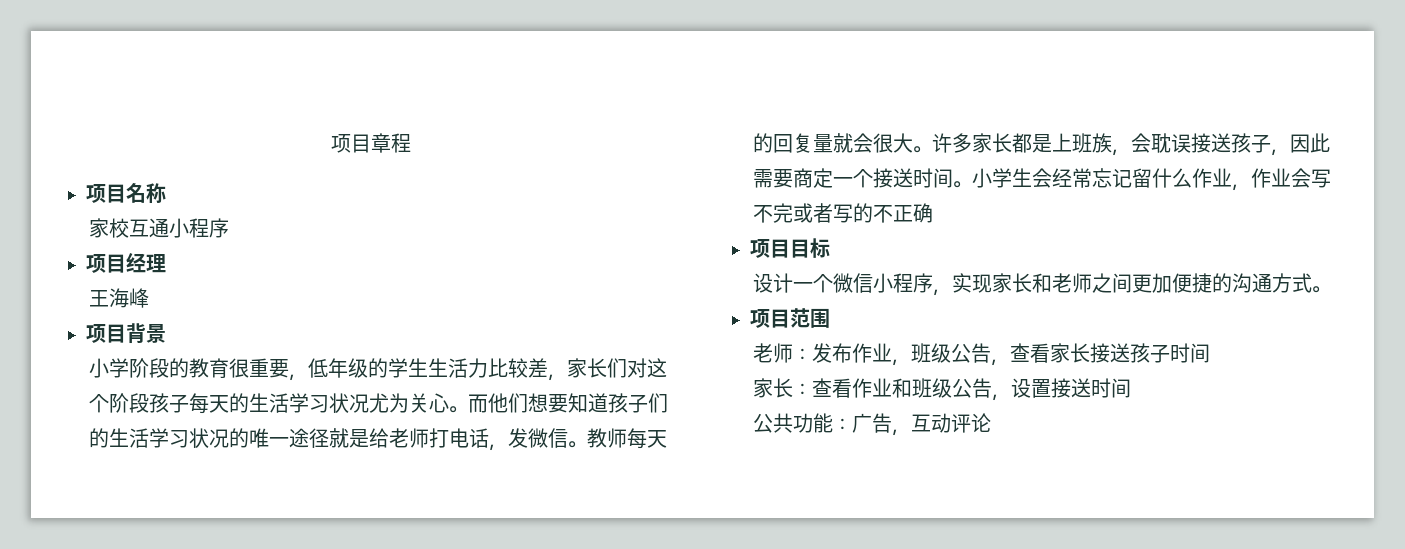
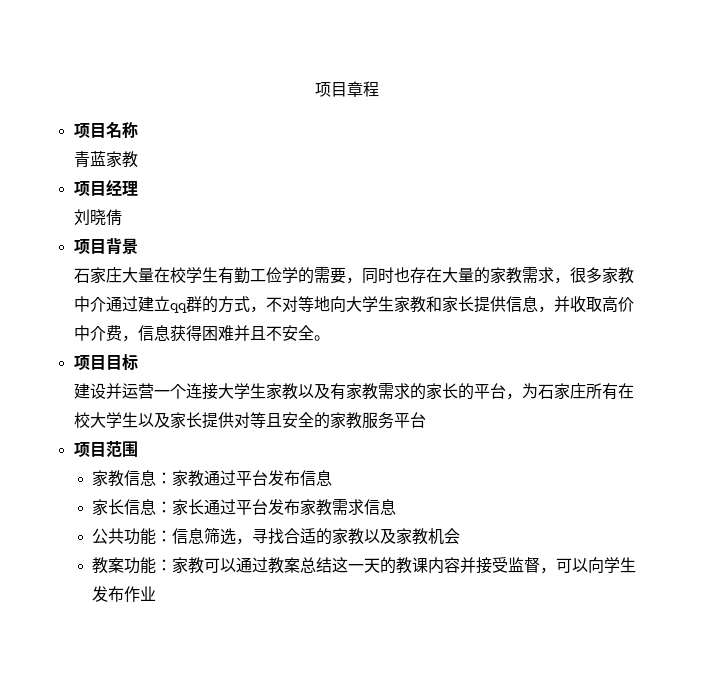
- 家校互通小程序
+ 青蓝家教
- 王海峰
+ 刘晓倩
- 小学阶段的教育很重要，低年级的学生生活力比较差，家长们对这个阶段孩子每天的生活学习状况尤为关心。而他们想要知道孩子们的生活学习状况的唯一途径就是给老师打电话，发微信。教师每天的回复量就会很大。许多家长都是上班族，会耽误接送孩子，因此需要商定一个接送时间。小学生会经常忘记留什么作业，作业会写不完或者写的不正确
+ 石家庄大量在校学生有勤工俭学的需要，同时也存在大量的家教需求，很多家教中介通过建立qq群的方式，不对等地向大学生家教和家长提供信息，并收取高价中介费，信息获得困难并且不安全。
  项目目标
- 设计一个微信小程序，实现家长和老师之间更加便捷的沟通方式。
+ 建设并运营一个连接大学生家教以及有家教需求的家长的平台，为石家庄所有在校大学生以及家长提供对等且安全的家教服务平台
  项目范围
- 老师：发布作业，班级公告，查看家长接送孩子时间
- 家长：查看作业和班级公告，设置接送时间
- 公共功能：广告，互动评论
+ 家教信息：家教通过平台发布信息
+ 家长信息：家长通过平台发布家教需求信息
+ 公共功能：信息筛选，寻找合适的家教以及家教机会
+ 教案功能：家教可以通过教案总结这一天的教课内容并接受监督，可以向学生发布作业

